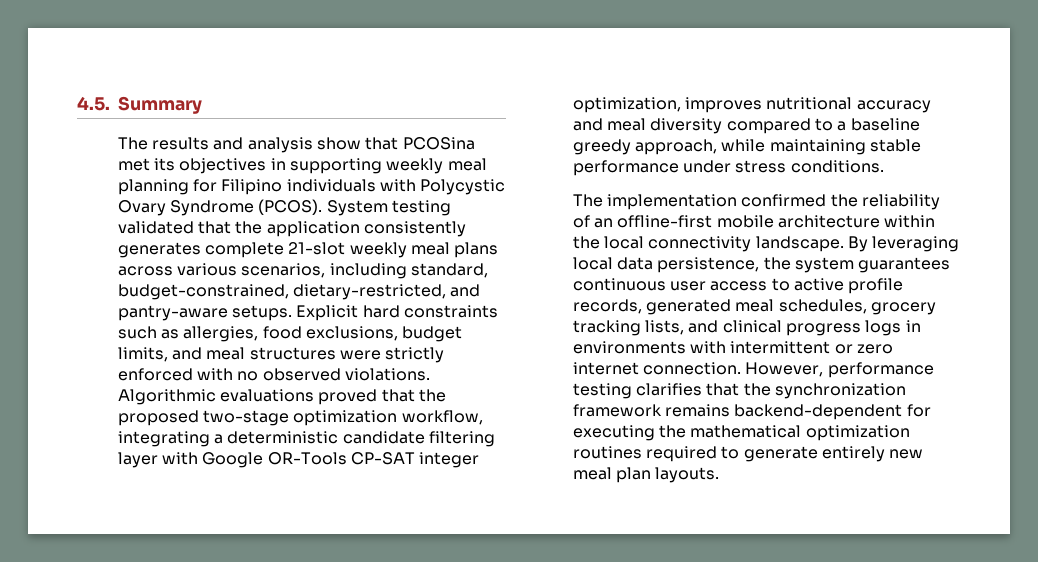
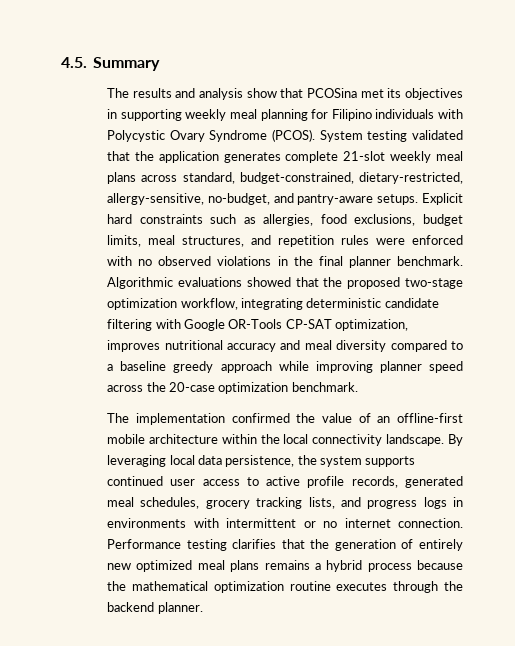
- System testing validated that the application consistently generates complete 21-slot weekly meal plans across various scenarios, including standard, budget-constrained, dietary-restricted, and pantry-aware setups.
+ System testing validated that the application generates complete 21-slot weekly meal plans across standard, budget-constrained, dietary-restricted, allergy-sensitive, no-budget, and pantry-aware setups.
- Explicit hard constraints such as allergies, food exclusions, budget limits, and meal structures were strictly enforced with no observed violations.
+ Explicit hard constraints such as allergies, food exclusions, budget limits, meal structures, and repetition rules were enforced with no observed violations in the final planner benchmark.
- Algorithmic evaluations proved that the proposed two-stage optimization workflow, integrating a deterministic candidate filtering layer with Google OR-Tools CP-SAT integer optimization, improves nutritional accuracy and meal diversity compared to a baseline greedy approach, while maintaining stable performance under stress conditions.
+ Algorithmic evaluations showed that the proposed two-stage optimization workflow, integrating deterministic candidate filtering with Google OR-Tools CP-SAT optimization, improves nutritional accuracy and meal diversity compared to a baseline greedy approach while improving planner speed across the 20-case optimization benchmark.
- The implementation confirmed the reliability of an offline-first mobile architecture within the local connectivity landscape.
+ The implementation confirmed the value of an offline-first mobile architecture within the local connectivity landscape.
- By leveraging local data persistence, the system guarantees continuous user access to active profile records, generated meal schedules, grocery tracking lists, and clinical progress logs in environments with intermittent or zero internet connection.
+ By leveraging local data persistence, the system supports continued user access to active profile records, generated meal schedules, grocery tracking lists, and progress logs in environments with intermittent or no internet connection.
- However, performance testing clarifies that the synchronization framework remains backend-dependent for executing the mathematical optimization routines required to generate entirely new meal plan layouts.
+ Performance testing clarifies that the generation of entirely new optimized meal plans remains a hybrid process because the mathematical optimization routine executes through the backend planner.

